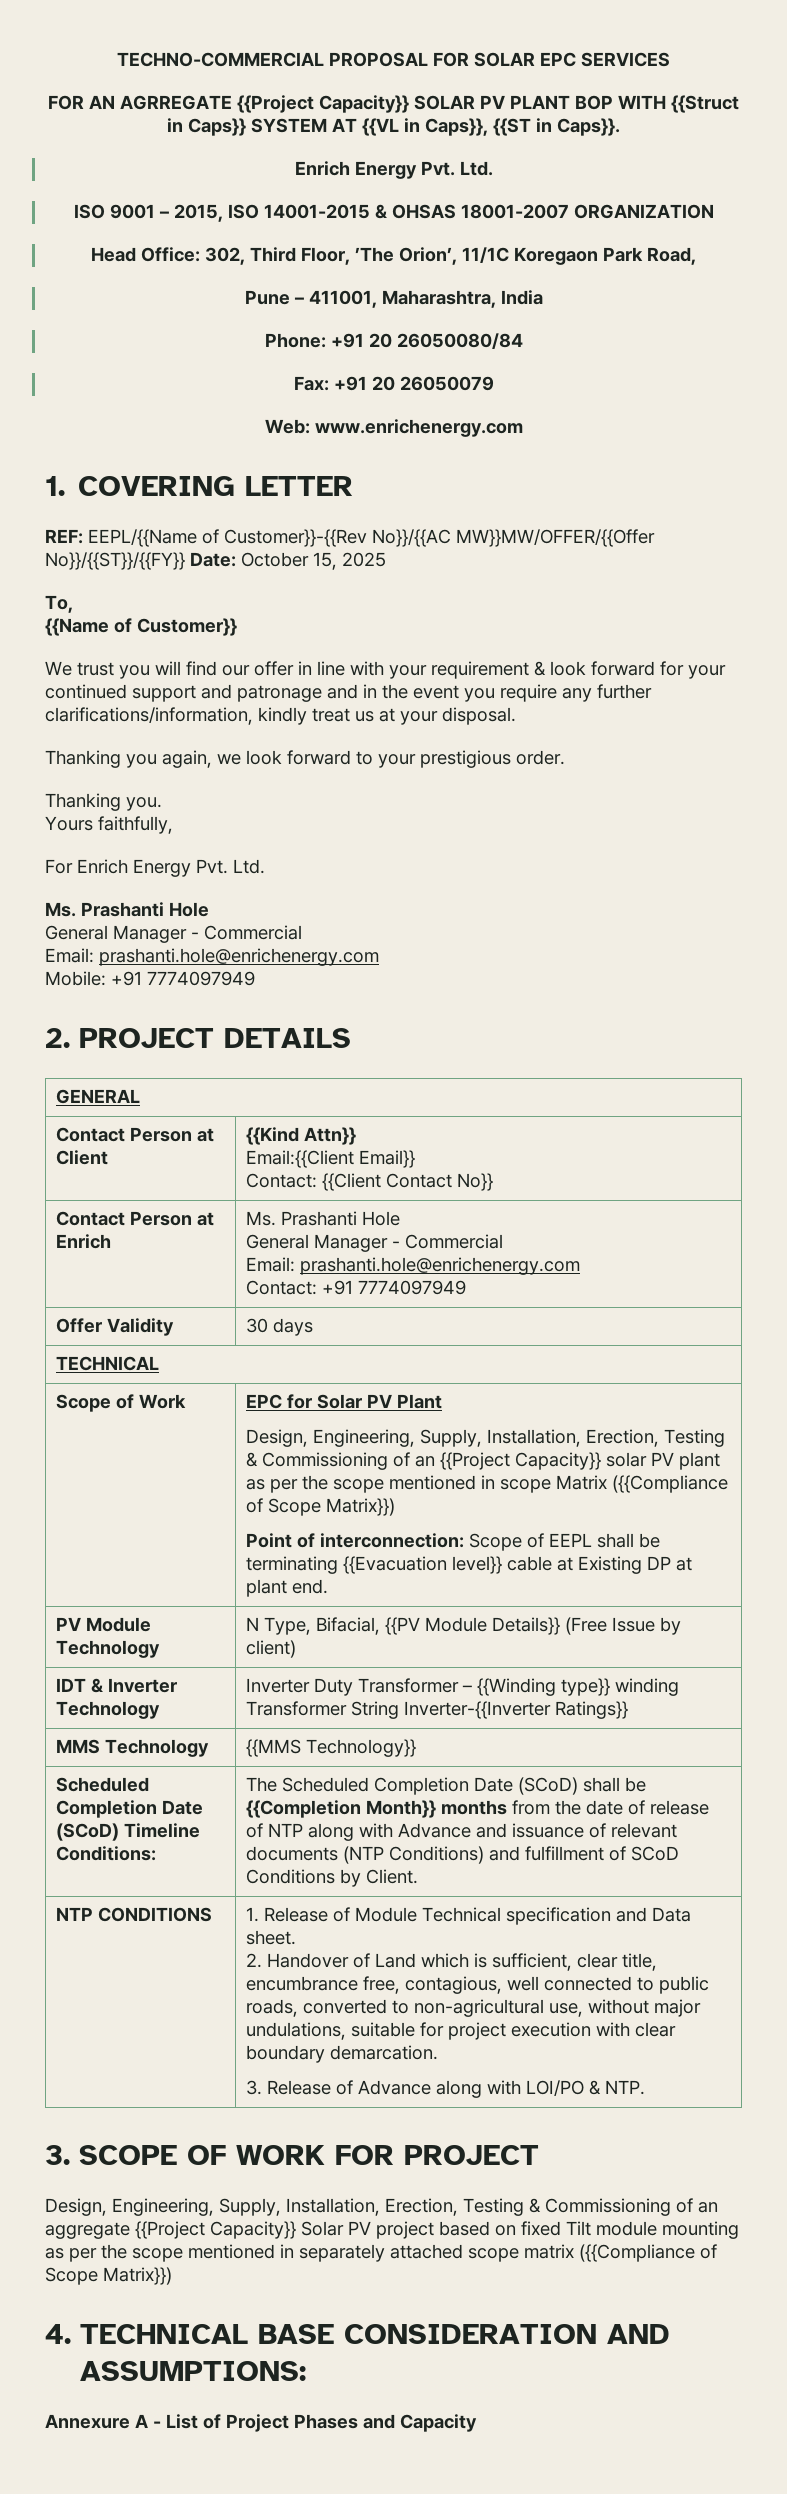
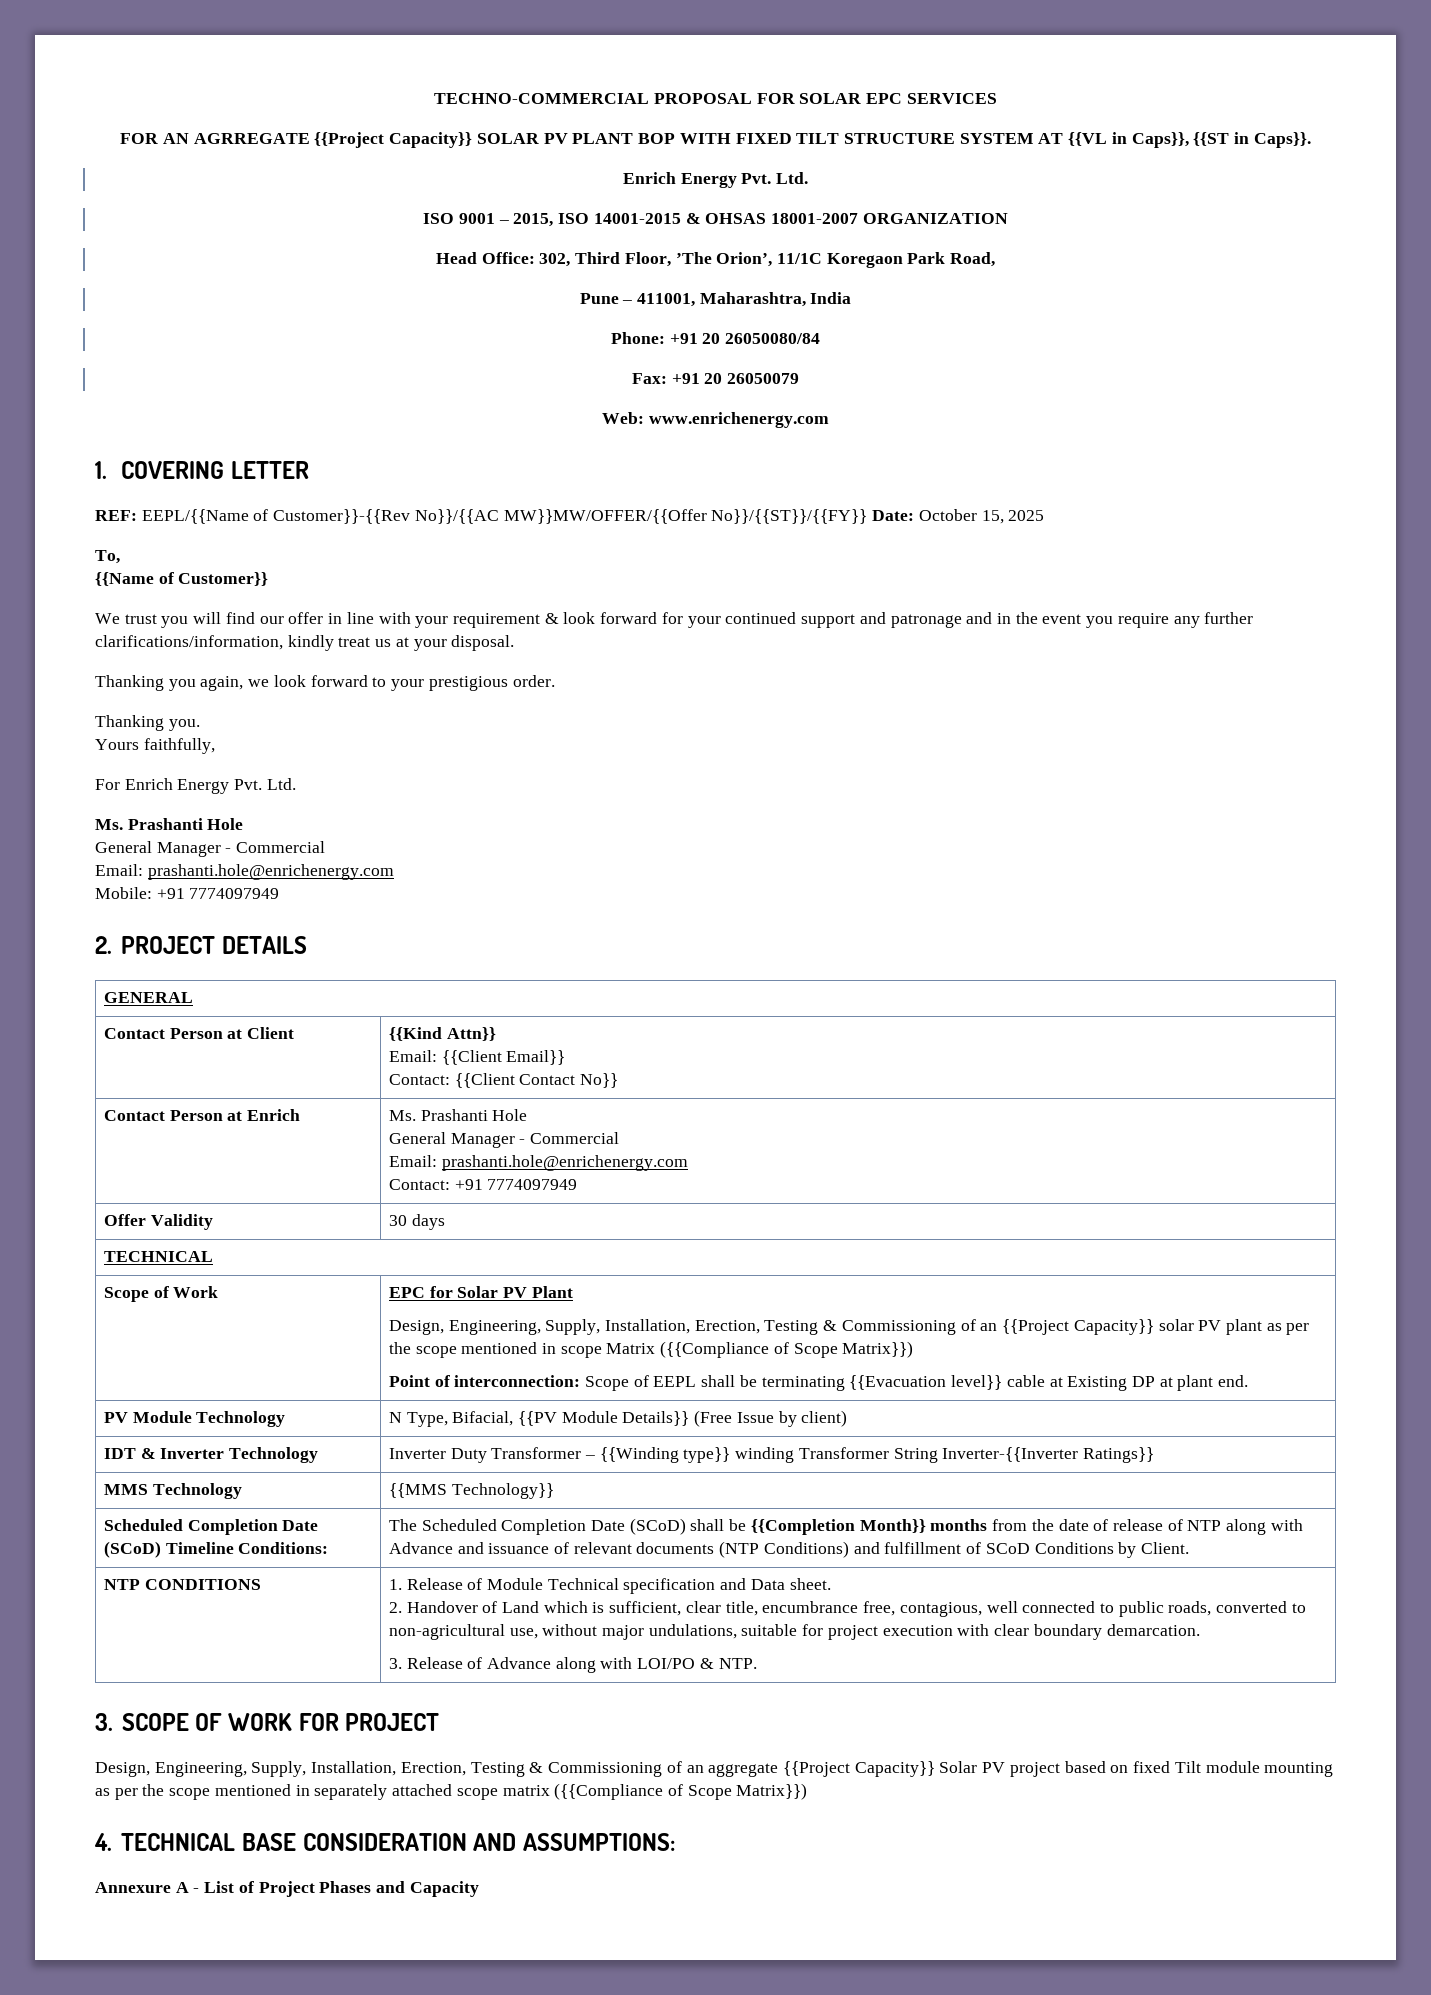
- FOR AN AGRREGATE {{Project Capacity}} SOLAR PV PLANT BOP WITH {{Struct in Caps}} SYSTEM AT {{VL in Caps}}, {{ST in Caps}}.
+ FOR AN AGRREGATE {{Project Capacity}} SOLAR PV PLANT BOP WITH FIXED TILT STRUCTURE SYSTEM AT {{VL in Caps}}, {{ST in Caps}}.
  Contact Person at Client | {{Kind Attn}}
- Email:{{Client Email}}
+ Email: {{Client Email}}

